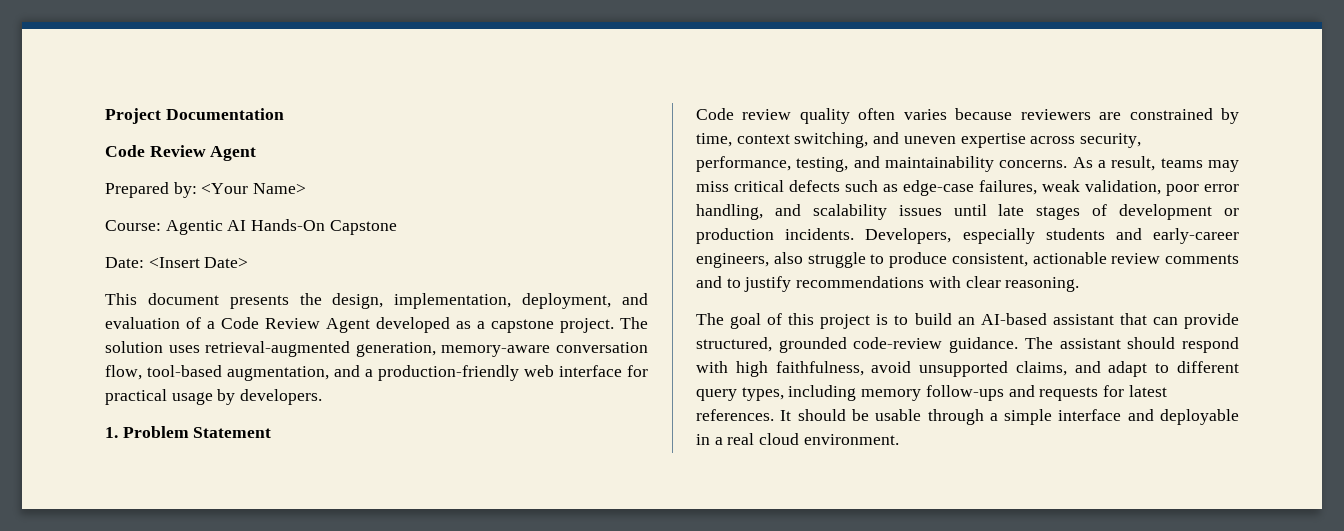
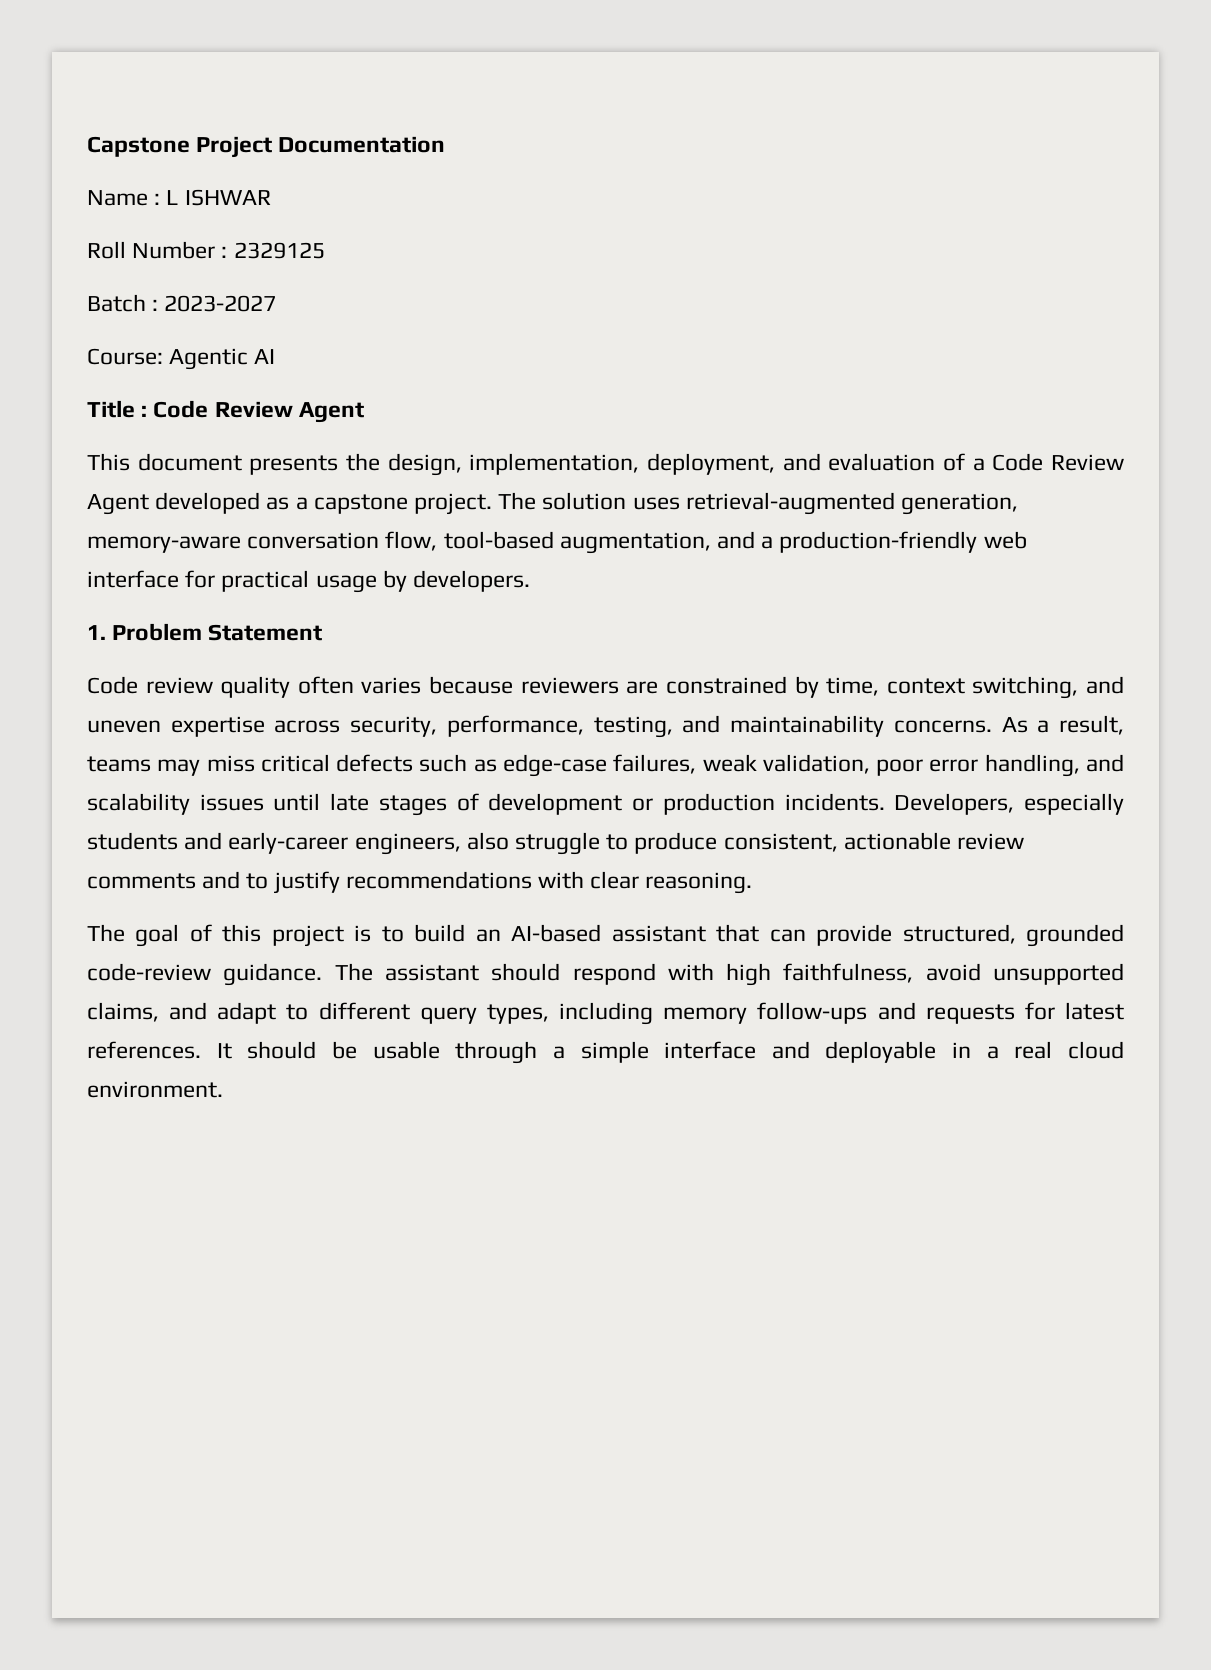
- Project Documentation
- Code Review Agent
- Prepared by: <Your Name>
- Course: Agentic AI Hands-On Capstone
- Date: <Insert Date>
+ Capstone Project Documentation
+ Name : L ISHWAR
+ Roll Number : 2329125
+ Batch : 2023-2027
+ Course: Agentic AI
+ Title : Code Review Agent

